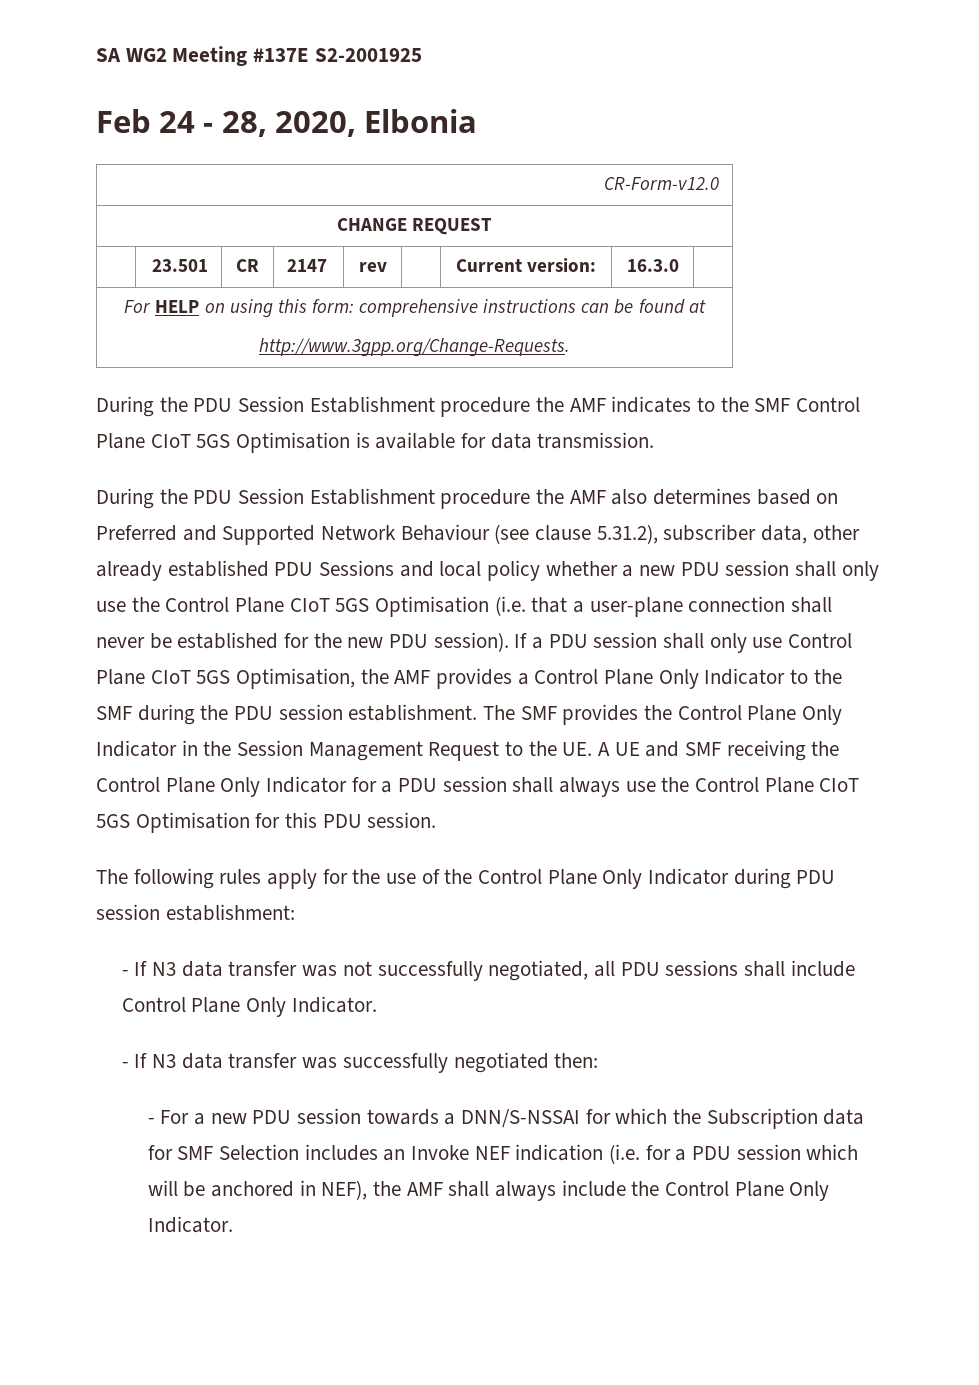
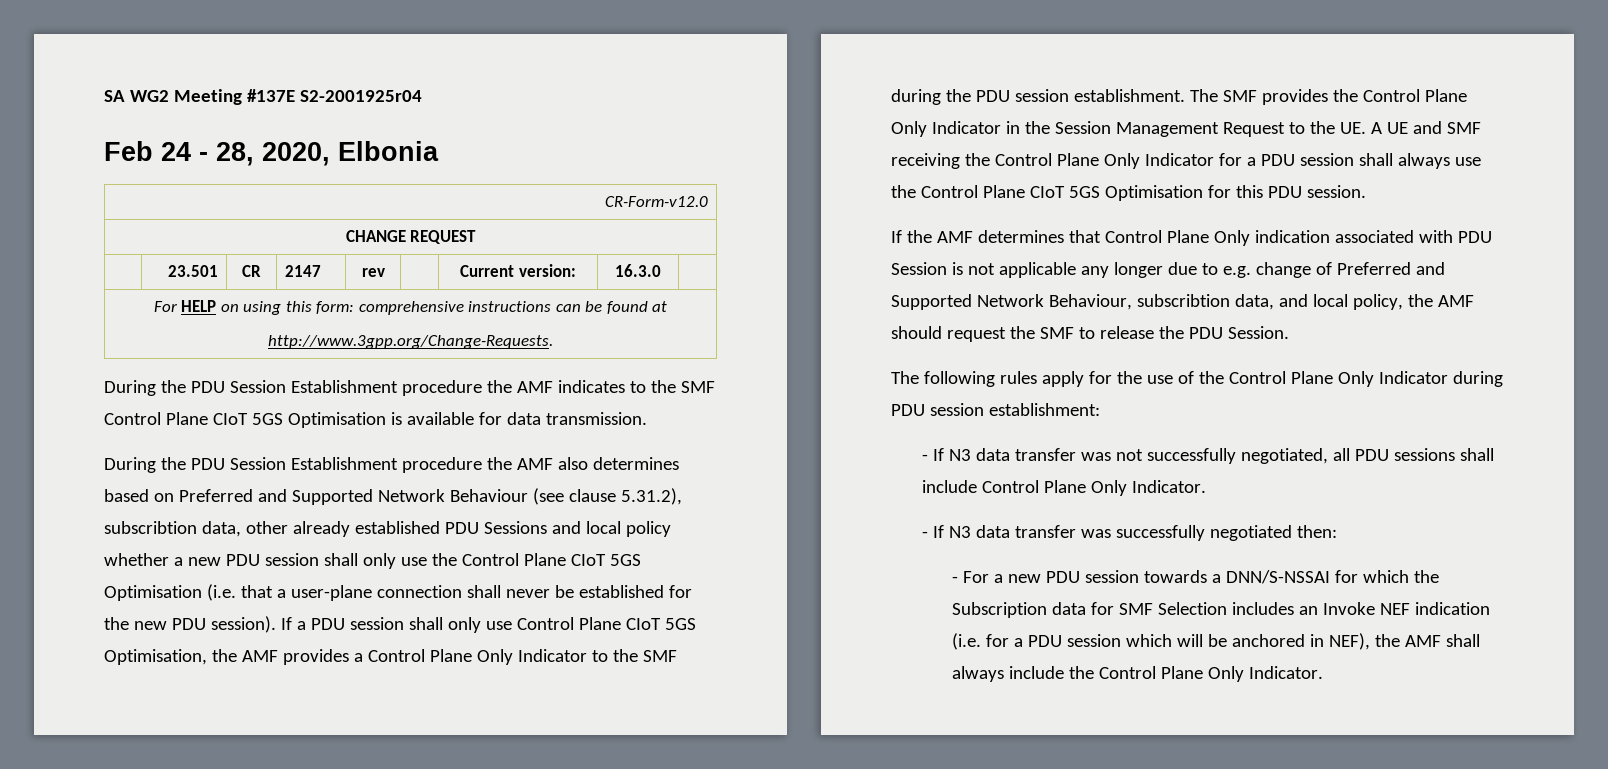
- SA WG2 Meeting #137E S2-2001925
+ SA WG2 Meeting #137E S2-2001925r04
- During the PDU Session Establishment procedure the AMF also determines based on Preferred and Supported Network Behaviour (see clause 5.31.2), subscriber data, other already established PDU Sessions and local policy whether a new PDU session shall only use the Control Plane CIoT 5GS Optimisation (i.e. that a user-plane connection shall never be established for the new PDU session).
+ During the PDU Session Establishment procedure the AMF also determines based on Preferred and Supported Network Behaviour (see clause 5.31.2), subscribtion data, other already established PDU Sessions and local policy whether a new PDU session shall only use the Control Plane CIoT 5GS Optimisation (i.e. that a user-plane connection shall never be established for the new PDU session).
+ If the AMF determines that Control Plane Only indication associated with PDU Session is not applicable any longer due to e.g. change of Preferred and Supported Network Behaviour, subscribtion data, and local policy, the AMF should request the SMF to release the PDU Session.

